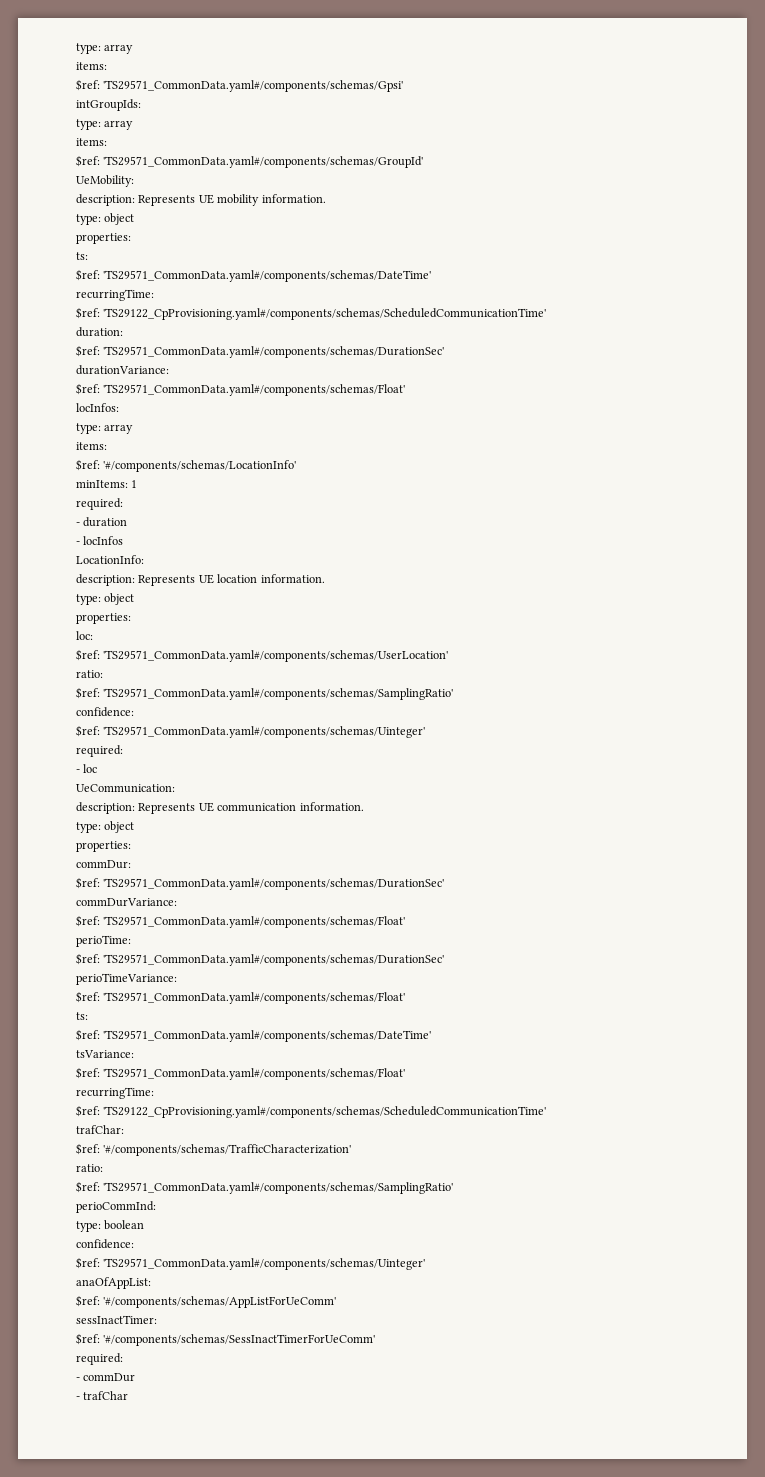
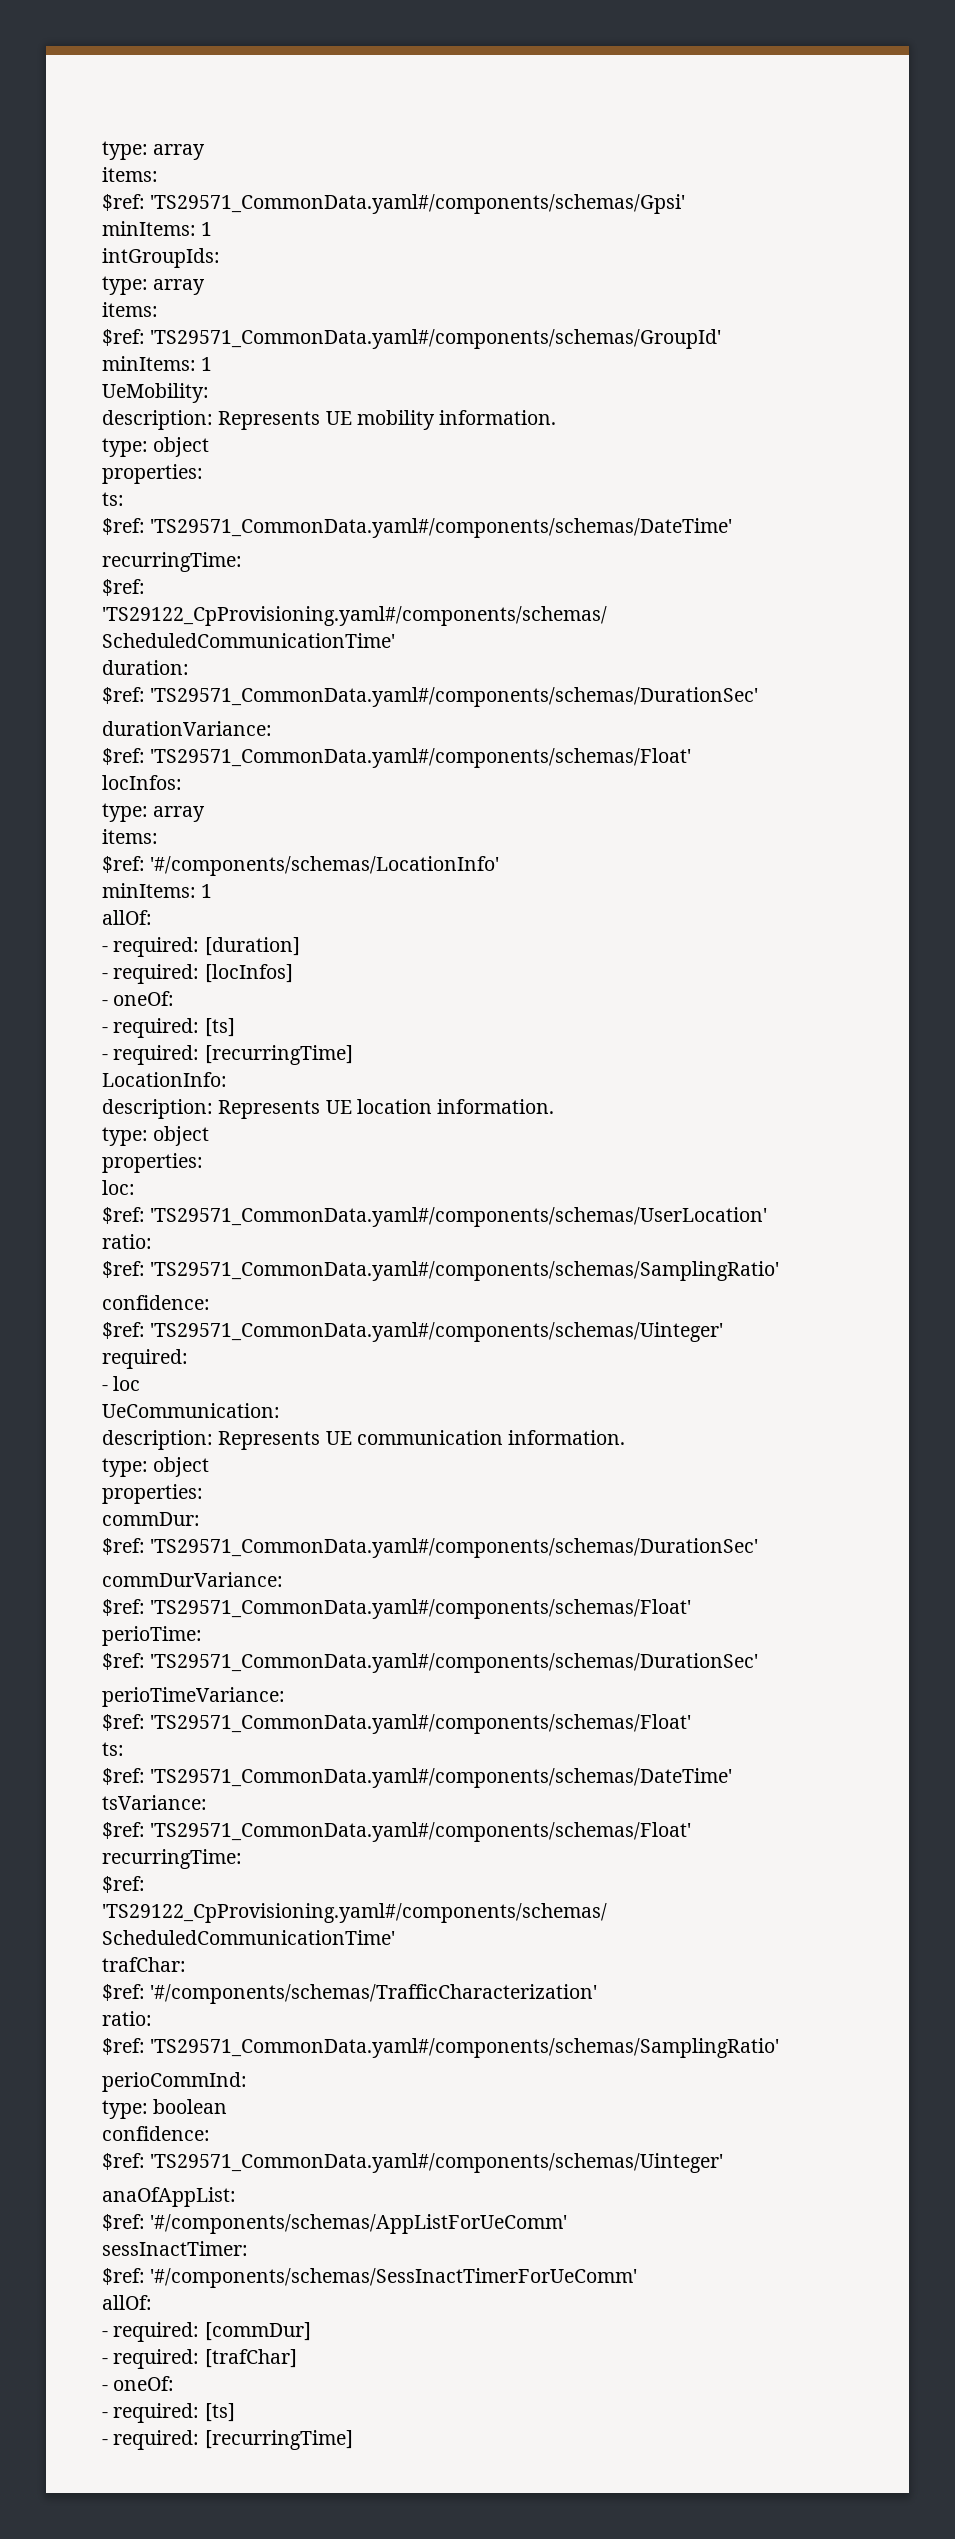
  $ref: 'TS29571_CommonData.yaml#/components/schemas/Gpsi'
+ minItems: 1
  $ref: 'TS29571_CommonData.yaml#/components/schemas/GroupId'
+ minItems: 1
  $ref: '#/components/schemas/LocationInfo'
  minItems: 1
- required:
- - duration
- - locInfos
+ allOf:
+ - required: [duration]
+ - required: [locInfos]
+ - oneOf:
+ - required: [ts]
+ - required: [recurringTime]
  $ref: '#/components/schemas/SessInactTimerForUeComm'
- required:
- - commDur
- - trafChar
+ allOf:
+ - required: [commDur]
+ - required: [trafChar]
+ - oneOf:
+ - required: [ts]
+ - required: [recurringTime]

